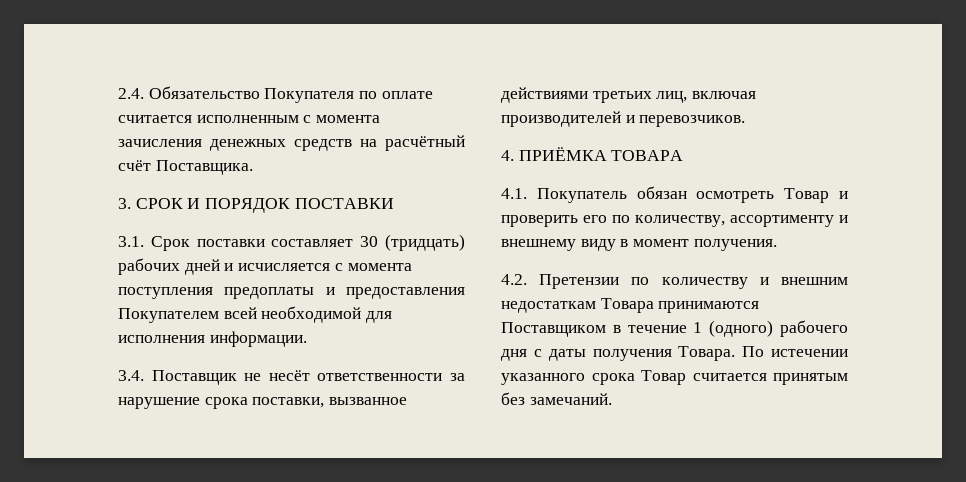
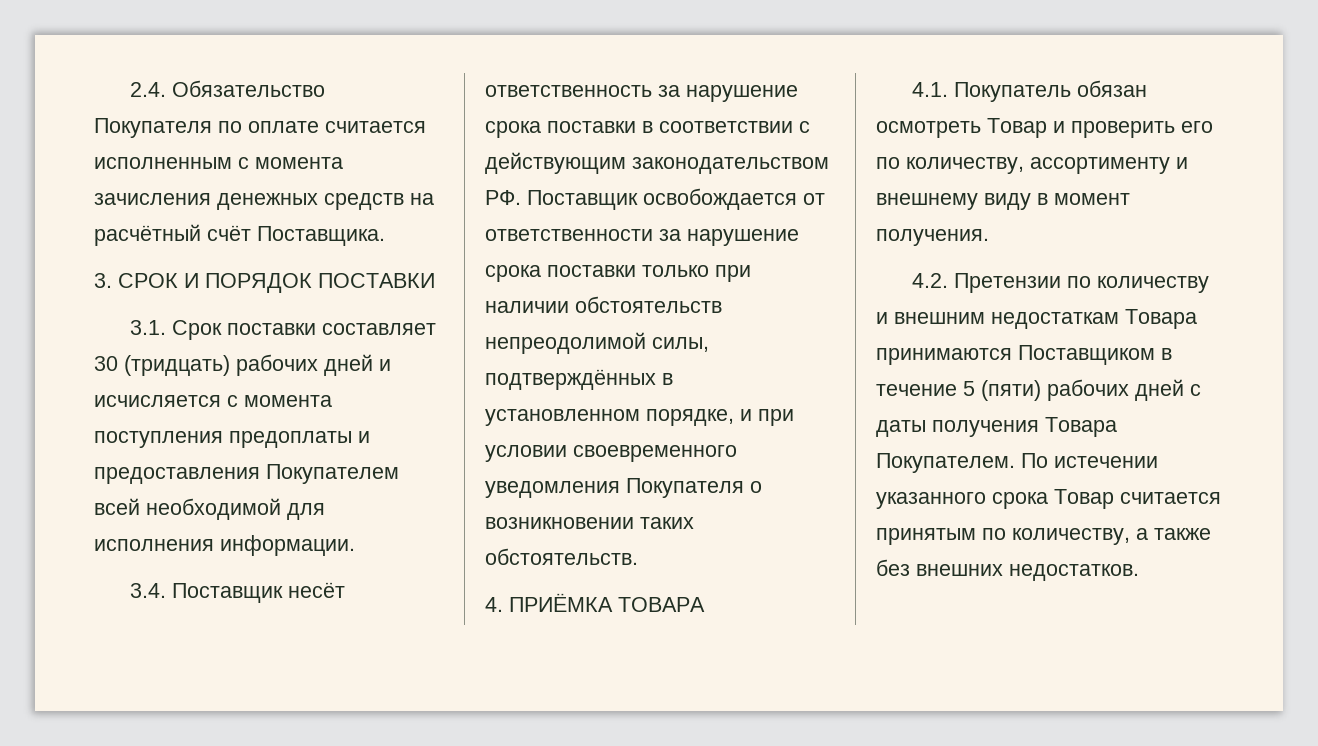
- 3.4. Поставщик не несёт ответственности за нарушение срока поставки, вызванное действиями третьих лиц, включая производителей и перевозчиков.
+ 3.4. Поставщик несёт ответственность за нарушение срока поставки в соответствии с действующим законодательством РФ. Поставщик освобождается от ответственности за нарушение срока поставки только при наличии обстоятельств непреодолимой силы, подтверждённых в установленном порядке, и при условии своевременного уведомления Покупателя о возникновении таких обстоятельств.
- 4.2. Претензии по количеству и внешним недостаткам Товара принимаются Поставщиком в течение 1 (одного) рабочего дня с даты получения Товара.
+ 4.2. Претензии по количеству и внешним недостаткам Товара принимаются Поставщиком в течение 5 (пяти) рабочих дней с даты получения Товара Покупателем.
- По истечении указанного срока Товар считается принятым без замечаний.
+ По истечении указанного срока Товар считается принятым по количеству, а также без внешних недостатков.

